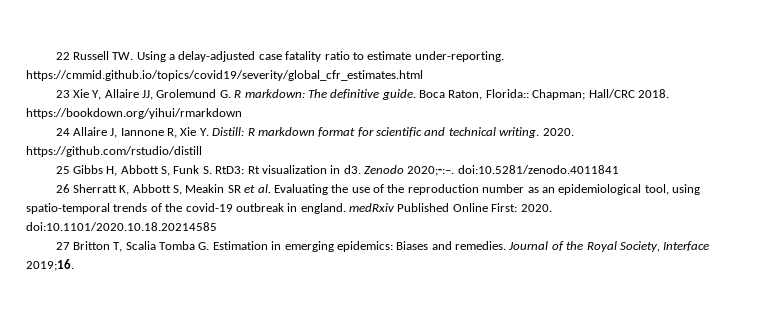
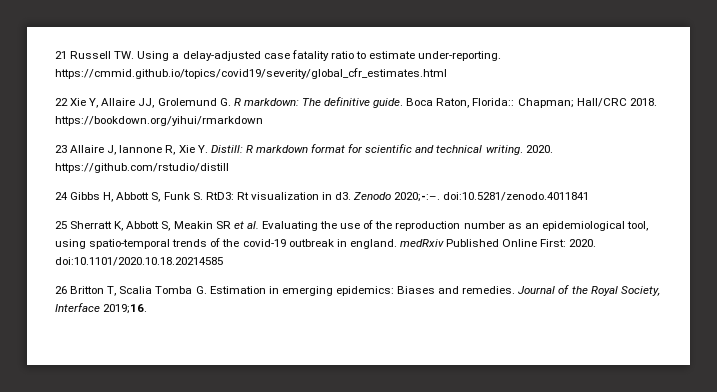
- 22 Russell TW. Using a delay-adjusted case fatality ratio to estimate under-reporting. https://cmmid.github.io/topics/covid19/severity/global_cfr_estimates.html
+ 21 Russell TW. Using a delay-adjusted case fatality ratio to estimate under-reporting. https://cmmid.github.io/topics/covid19/severity/global_cfr_estimates.html
- 23 Xie Y, Allaire JJ, Grolemund G. R markdown: The definitive guide.
+ 22 Xie Y, Allaire JJ, Grolemund G. R markdown: The definitive guide.
- 24 Allaire J, Iannone R, Xie Y. Distill: R markdown format for scientific and technical writing.
+ 23 Allaire J, Iannone R, Xie Y. Distill: R markdown format for scientific and technical writing.
- 25 Gibbs H, Abbott S, Funk S. RtD3: Rt visualization in d3.
+ 24 Gibbs H, Abbott S, Funk S. RtD3: Rt visualization in d3.
- 26 Sherratt K, Abbott S, Meakin SR et al. Evaluating the use of the reproduction number as an epidemiological tool, using spatio-temporal trends of the covid-19 outbreak in england. medRxiv Published Online First: 2020. doi:10.1101/2020.10.18.20214585
+ 25 Sherratt K, Abbott S, Meakin SR et al. Evaluating the use of the reproduction number as an epidemiological tool, using spatio-temporal trends of the covid-19 outbreak in england. medRxiv Published Online First: 2020. doi:10.1101/2020.10.18.20214585
- 27 Britton T, Scalia Tomba G. Estimation in emerging epidemics: Biases and remedies.
+ 26 Britton T, Scalia Tomba G. Estimation in emerging epidemics: Biases and remedies.

